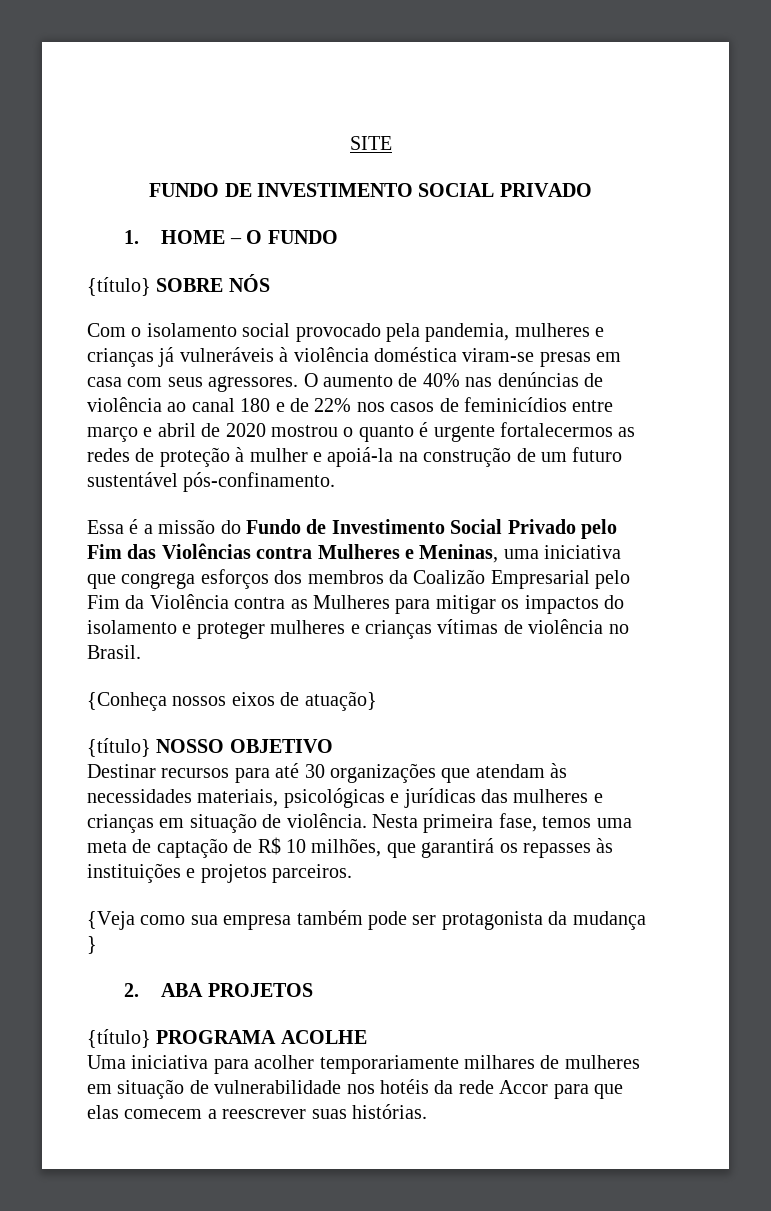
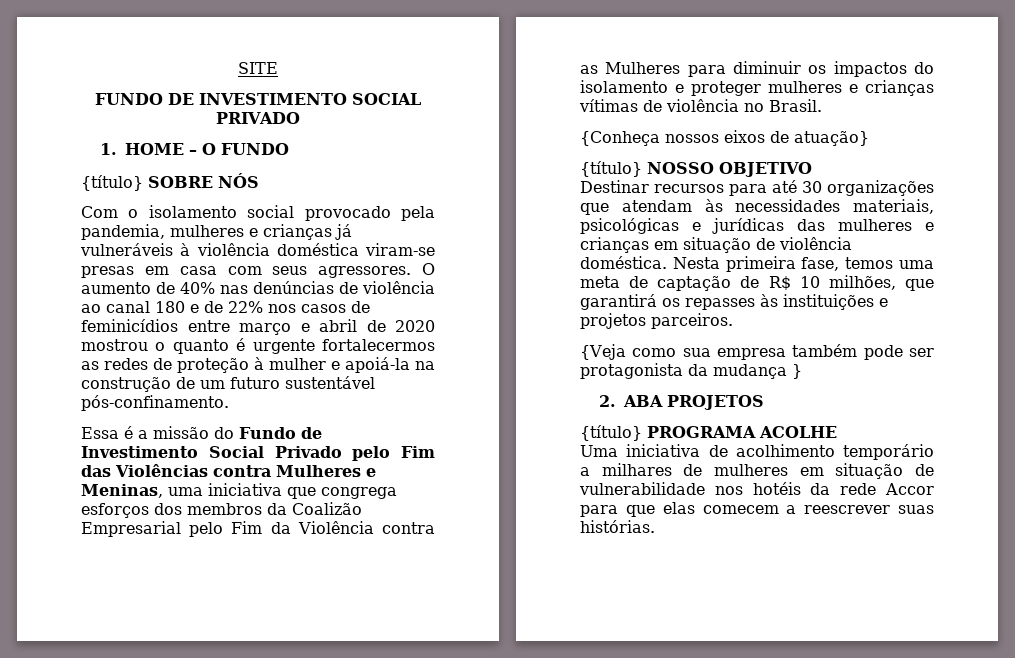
- Essa é a missão do Fundo de Investimento Social Privado pelo Fim das Violências contra Mulheres e Meninas, uma iniciativa que congrega esforços dos membros da Coalizão Empresarial pelo Fim da Violência contra as Mulheres para mitigar os impactos do isolamento e proteger mulheres e crianças vítimas de violência no Brasil.
+ Essa é a missão do Fundo de Investimento Social Privado pelo Fim das Violências contra Mulheres e Meninas, uma iniciativa que congrega esforços dos membros da Coalizão Empresarial pelo Fim da Violência contra as Mulheres para diminuir os impactos do isolamento e proteger mulheres e crianças vítimas de violência no Brasil.
- Destinar recursos para até 30 organizações que atendam às necessidades materiais, psicológicas e jurídicas das mulheres e crianças em situação de violência.
+ Destinar recursos para até 30 organizações que atendam às necessidades materiais, psicológicas e jurídicas das mulheres e crianças em situação de violência doméstica.
- Uma iniciativa para acolher temporariamente milhares de mulheres em situação de vulnerabilidade nos hotéis da rede Accor para que elas comecem a reescrever suas histórias.
+ Uma iniciativa de acolhimento temporário a milhares de mulheres em situação de vulnerabilidade nos hotéis da rede Accor para que elas comecem a reescrever suas histórias.

